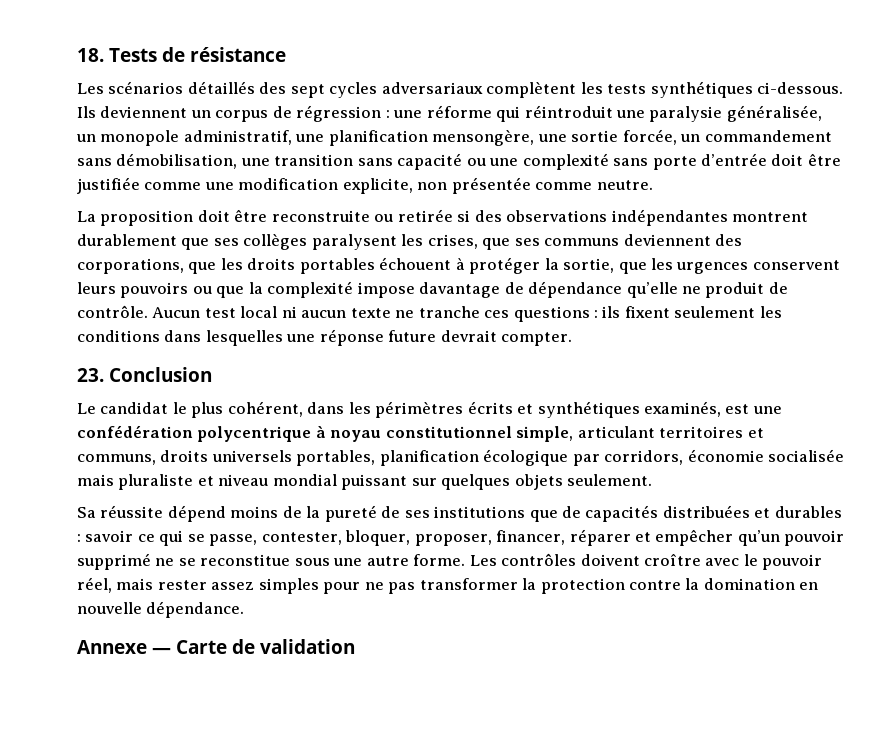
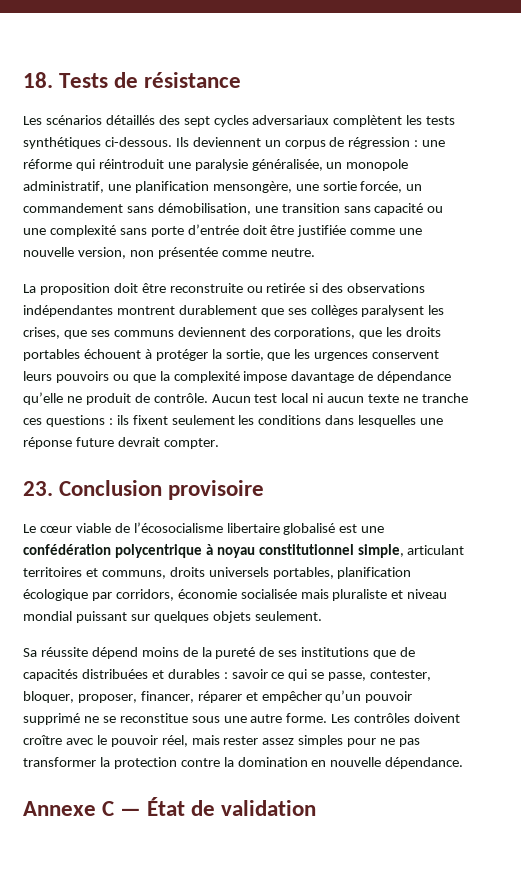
- Ils deviennent un corpus de régression : une réforme qui réintroduit une paralysie généralisée, un monopole administratif, une planification mensongère, une sortie forcée, un commandement sans démobilisation, une transition sans capacité ou une complexité sans porte d’entrée doit être justifiée comme une modification explicite, non présentée comme neutre.
+ Ils deviennent un corpus de régression : une réforme qui réintroduit une paralysie généralisée, un monopole administratif, une planification mensongère, une sortie forcée, un commandement sans démobilisation, une transition sans capacité ou une complexité sans porte d’entrée doit être justifiée comme une nouvelle version, non présentée comme neutre.
- 23. Conclusion
+ 23. Conclusion provisoire
- Le candidat le plus cohérent, dans les périmètres écrits et synthétiques examinés, est une confédération polycentrique à noyau constitutionnel simple, articulant territoires et communs, droits universels portables, planification écologique par corridors, économie socialisée mais pluraliste et niveau mondial puissant sur quelques objets seulement.
+ Le cœur viable de l’écosocialisme libertaire globalisé est une confédération polycentrique à noyau constitutionnel simple, articulant territoires et communs, droits universels portables, planification écologique par corridors, économie socialisée mais pluraliste et niveau mondial puissant sur quelques objets seulement.
- Annexe — Carte de validation
+ Annexe C — État de validation

